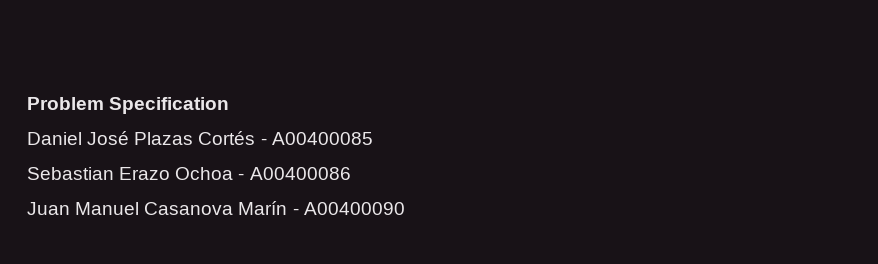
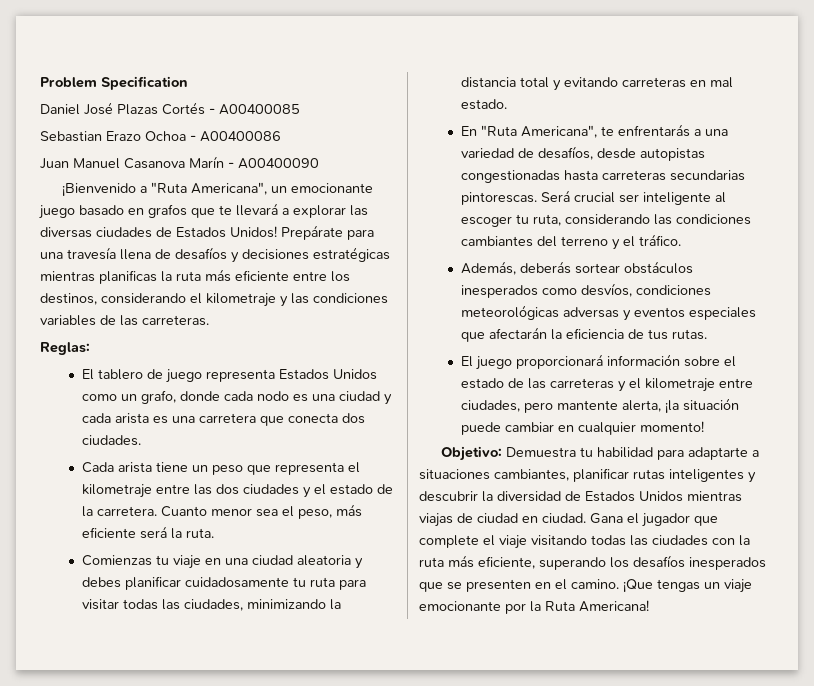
+ ¡Bienvenido a "Ruta Americana", un emocionante juego basado en grafos que te llevará a explorar las diversas ciudades de Estados Unidos! Prepárate para una travesía llena de desafíos y decisiones estratégicas mientras planificas la ruta más eficiente entre los destinos, considerando el kilometraje y las condiciones variables de las carreteras.
+ Reglas:
+ El tablero de juego representa Estados Unidos como un grafo, donde cada nodo es una ciudad y cada arista es una carretera que conecta dos ciudades.
+ Cada arista tiene un peso que representa el kilometraje entre las dos ciudades y el estado de la carretera. Cuanto menor sea el peso, más eficiente será la ruta.
+ Comienzas tu viaje en una ciudad aleatoria y debes planificar cuidadosamente tu ruta para visitar todas las ciudades, minimizando la distancia total y evitando carreteras en mal estado.
+ En "Ruta Americana", te enfrentarás a una variedad de desafíos, desde autopistas congestionadas hasta carreteras secundarias pintorescas. Será crucial ser inteligente al escoger tu ruta, considerando las condiciones cambiantes del terreno y el tráfico.
+ Además, deberás sortear obstáculos inesperados como desvíos, condiciones meteorológicas adversas y eventos especiales que afectarán la eficiencia de tus rutas.
+ El juego proporcionará información sobre el estado de las carreteras y el kilometraje entre ciudades, pero mantente alerta, ¡la situación puede cambiar en cualquier momento!
+ Objetivo: Demuestra tu habilidad para adaptarte a situaciones cambiantes, planificar rutas inteligentes y descubrir la diversidad de Estados Unidos mientras viajas de ciudad en ciudad. Gana el jugador que complete el viaje visitando todas las ciudades con la ruta más eficiente, superando los desafíos inesperados que se presenten en el camino. ¡Que tengas un viaje emocionante por la Ruta Americana!

